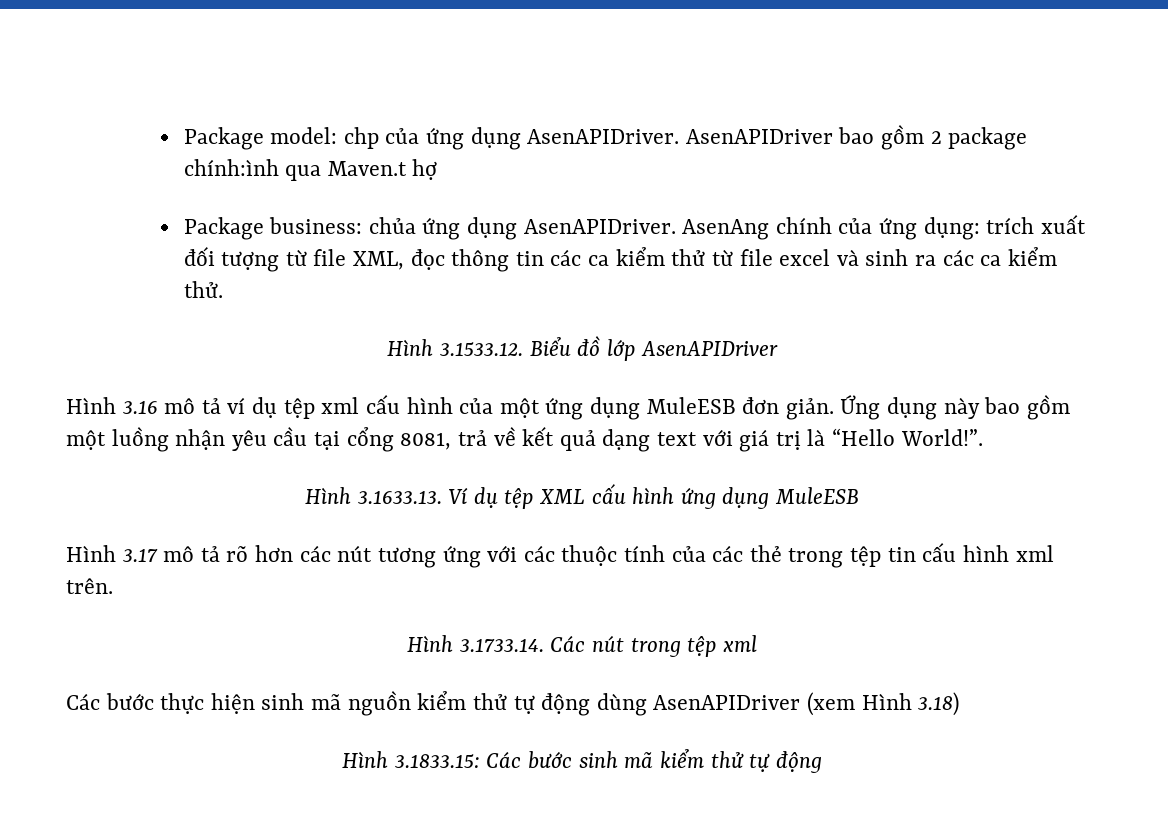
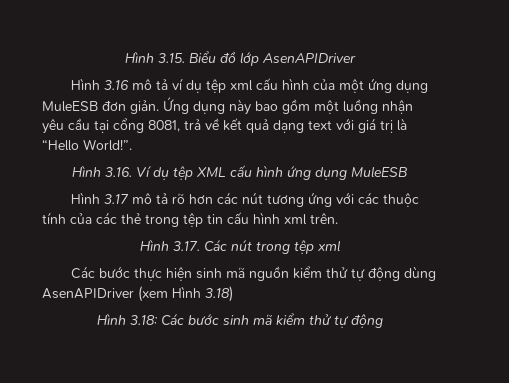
- Package model: chp của ứng dụng AsenAPIDriver. AsenAPIDriver bao gồm 2 package chính:ình qua Maven.t hợ
- Package business: chủa ứng dụng AsenAPIDriver. AsenAng chính của ứng dụng: trích xuất đối tượng từ file XML, đọc thông tin các ca kiểm thử từ file excel và sinh ra các ca kiểm thử.
- Hình 3.1533.12. Biểu đồ lớp AsenAPIDriver
+ Hình 3.15. Biểu đồ lớp AsenAPIDriver
- Hình 3.1633.13. Ví dụ tệp XML cấu hình ứng dụng MuleESB
+ Hình 3.16. Ví dụ tệp XML cấu hình ứng dụng MuleESB
- Hình 3.1733.14. Các nút trong tệp xml
+ Hình 3.17. Các nút trong tệp xml
- Hình 3.1833.15: Các bước sinh mã kiểm thử tự động
+ Hình 3.18: Các bước sinh mã kiểm thử tự động

